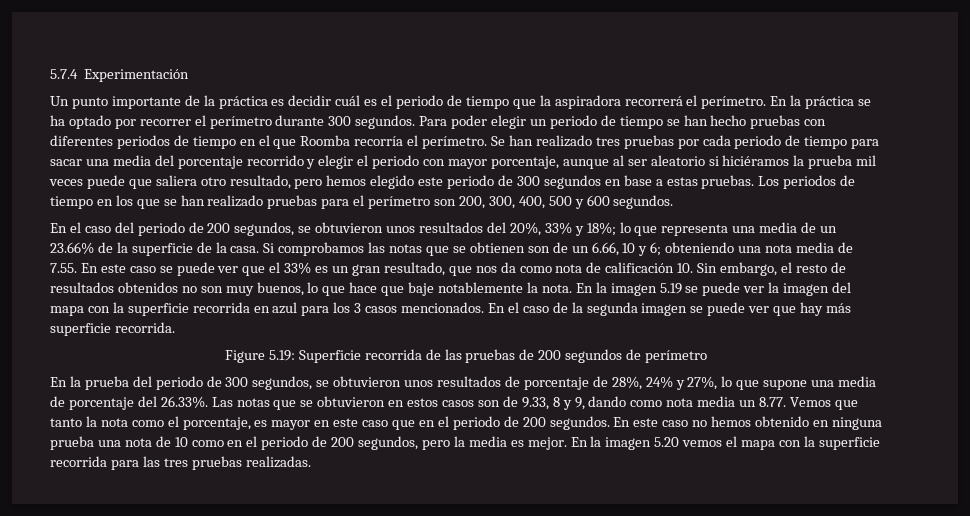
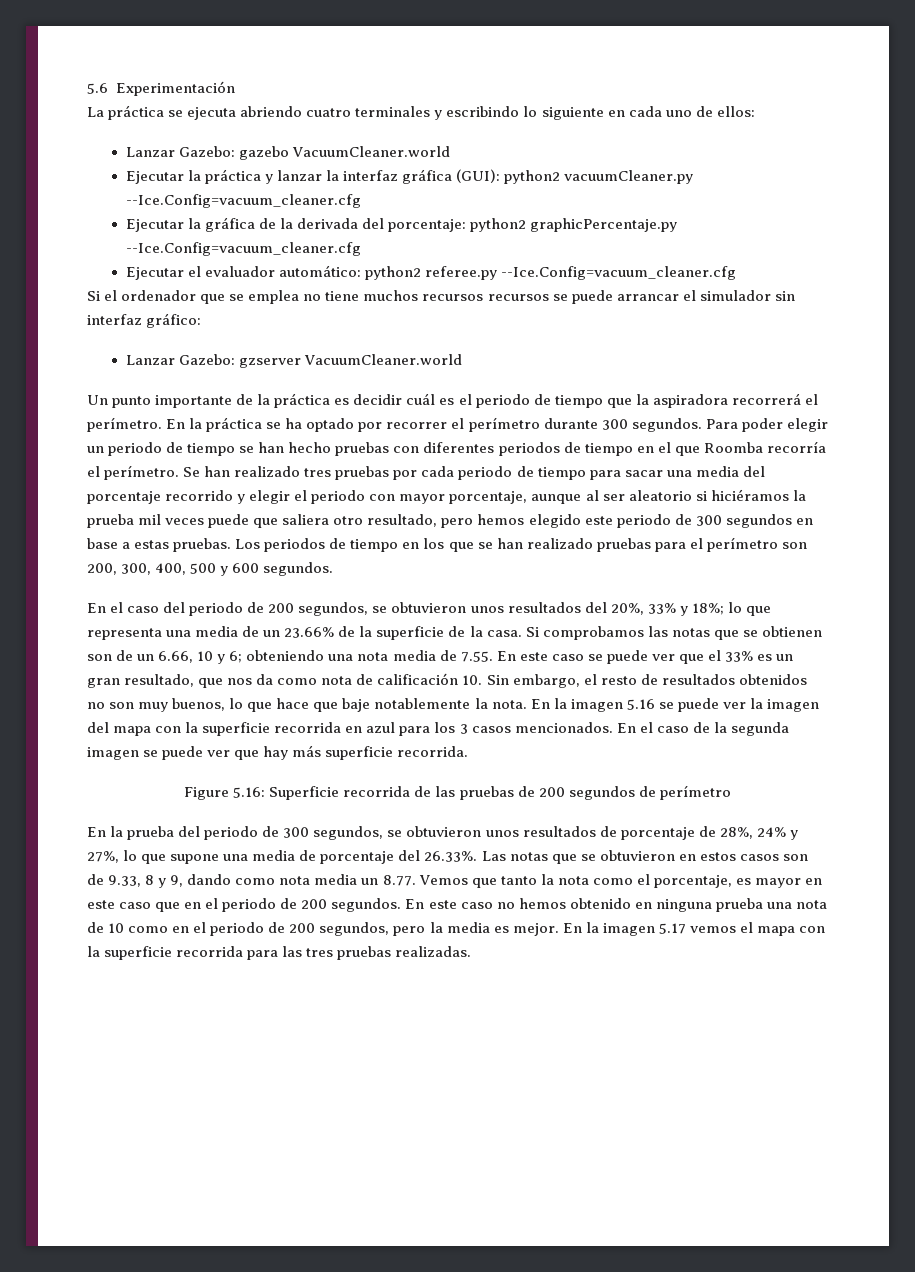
- 5.7.4 Experimentación
+ 5.6 Experimentación
+ La práctica se ejecuta abriendo cuatro terminales y escribindo lo siguiente en cada uno de ellos:
+ Lanzar Gazebo: gazebo VacuumCleaner.world
+ Ejecutar la práctica y lanzar la interfaz gráfica (GUI): python2 vacuumCleaner.py --Ice.Config=vacuum_cleaner.cfg
+ Ejecutar la gráfica de la derivada del porcentaje: python2 graphicPercentaje.py --Ice.Config=vacuum_cleaner.cfg
+ Ejecutar el evaluador automático: python2 referee.py --Ice.Config=vacuum_cleaner.cfg
+ Si el ordenador que se emplea no tiene muchos recursos recursos se puede arrancar el simulador sin interfaz gráfico:
+ Lanzar Gazebo: gzserver VacuumCleaner.world
- En la imagen 5.19 se puede ver la imagen del mapa con la superficie recorrida en azul para los 3 casos mencionados.
+ En la imagen 5.16 se puede ver la imagen del mapa con la superficie recorrida en azul para los 3 casos mencionados.
- Figure 5.19: Superficie recorrida de las pruebas de 200 segundos de perímetro
+ Figure 5.16: Superficie recorrida de las pruebas de 200 segundos de perímetro
- En la imagen 5.20 vemos el mapa con la superficie recorrida para las tres pruebas realizadas.
+ En la imagen 5.17 vemos el mapa con la superficie recorrida para las tres pruebas realizadas.

